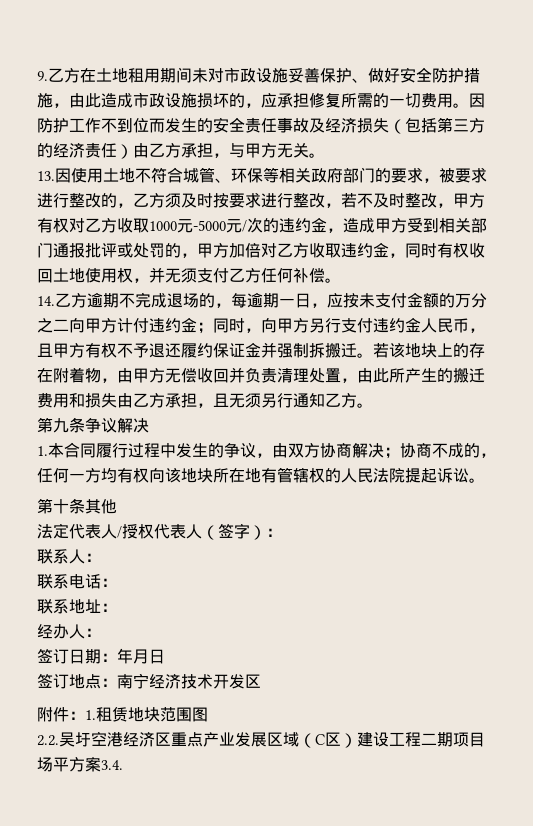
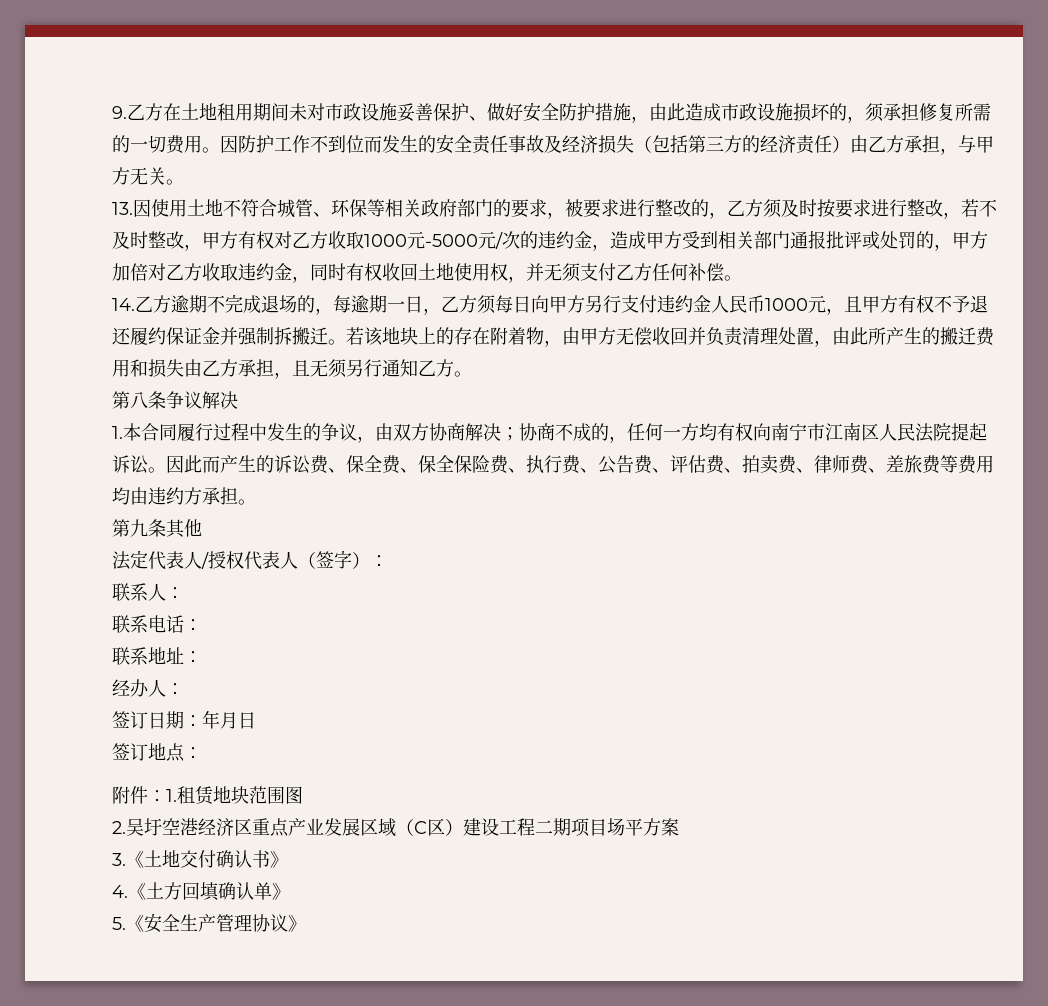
- 9.乙方在土地租用期间未对市政设施妥善保护、做好安全防护措施，由此造成市政设施损坏的，应承担修复所需的一切费用。
+ 9.乙方在土地租用期间未对市政设施妥善保护、做好安全防护措施，由此造成市政设施损坏的，须承担修复所需的一切费用。
- 14.乙方逾期不完成退场的，每逾期一日，应按未支付金额的万分之二向甲方计付违约金；同时，向甲方另行支付违约金人民币，且甲方有权不予退还履约保证金并强制拆搬迁。
+ 14.乙方逾期不完成退场的，每逾期一日，乙方须每日向甲方另行支付违约金人民币1000元，且甲方有权不予退还履约保证金并强制拆搬迁。
- 第九条争议解决
+ 第八条争议解决
- 1.本合同履行过程中发生的争议，由双方协商解决；协商不成的，任何一方均有权向该地块所在地有管辖权的人民法院提起诉讼。
- 第十条其他
+ 1.本合同履行过程中发生的争议，由双方协商解决；协商不成的，任何一方均有权向南宁市江南区人民法院提起诉讼。因此而产生的诉讼费、保全费、保全保险费、执行费、公告费、评估费、拍卖费、律师费、差旅费等费用均由违约方承担。
+ 第九条其他
- 签订地点：南宁经济技术开发区
+ 签订地点：
- 2.2.吴圩空港经济区重点产业发展区域（C区）建设工程二期项目场平方案3.4.
+ 2.吴圩空港经济区重点产业发展区域（C区）建设工程二期项目场平方案
+ 3.《土地交付确认书》
+ 4.《土方回填确认单》
+ 5.《安全生产管理协议》

